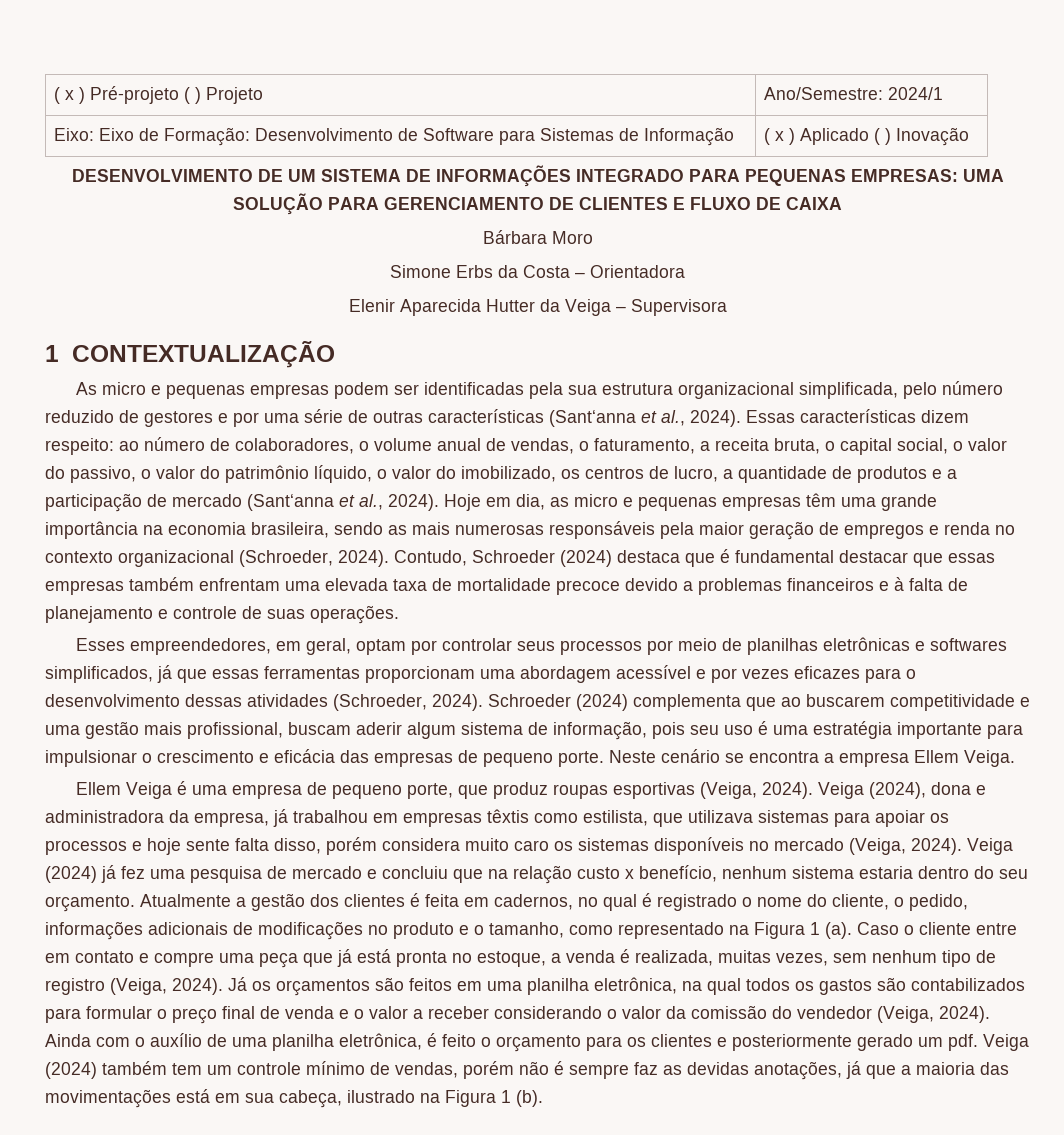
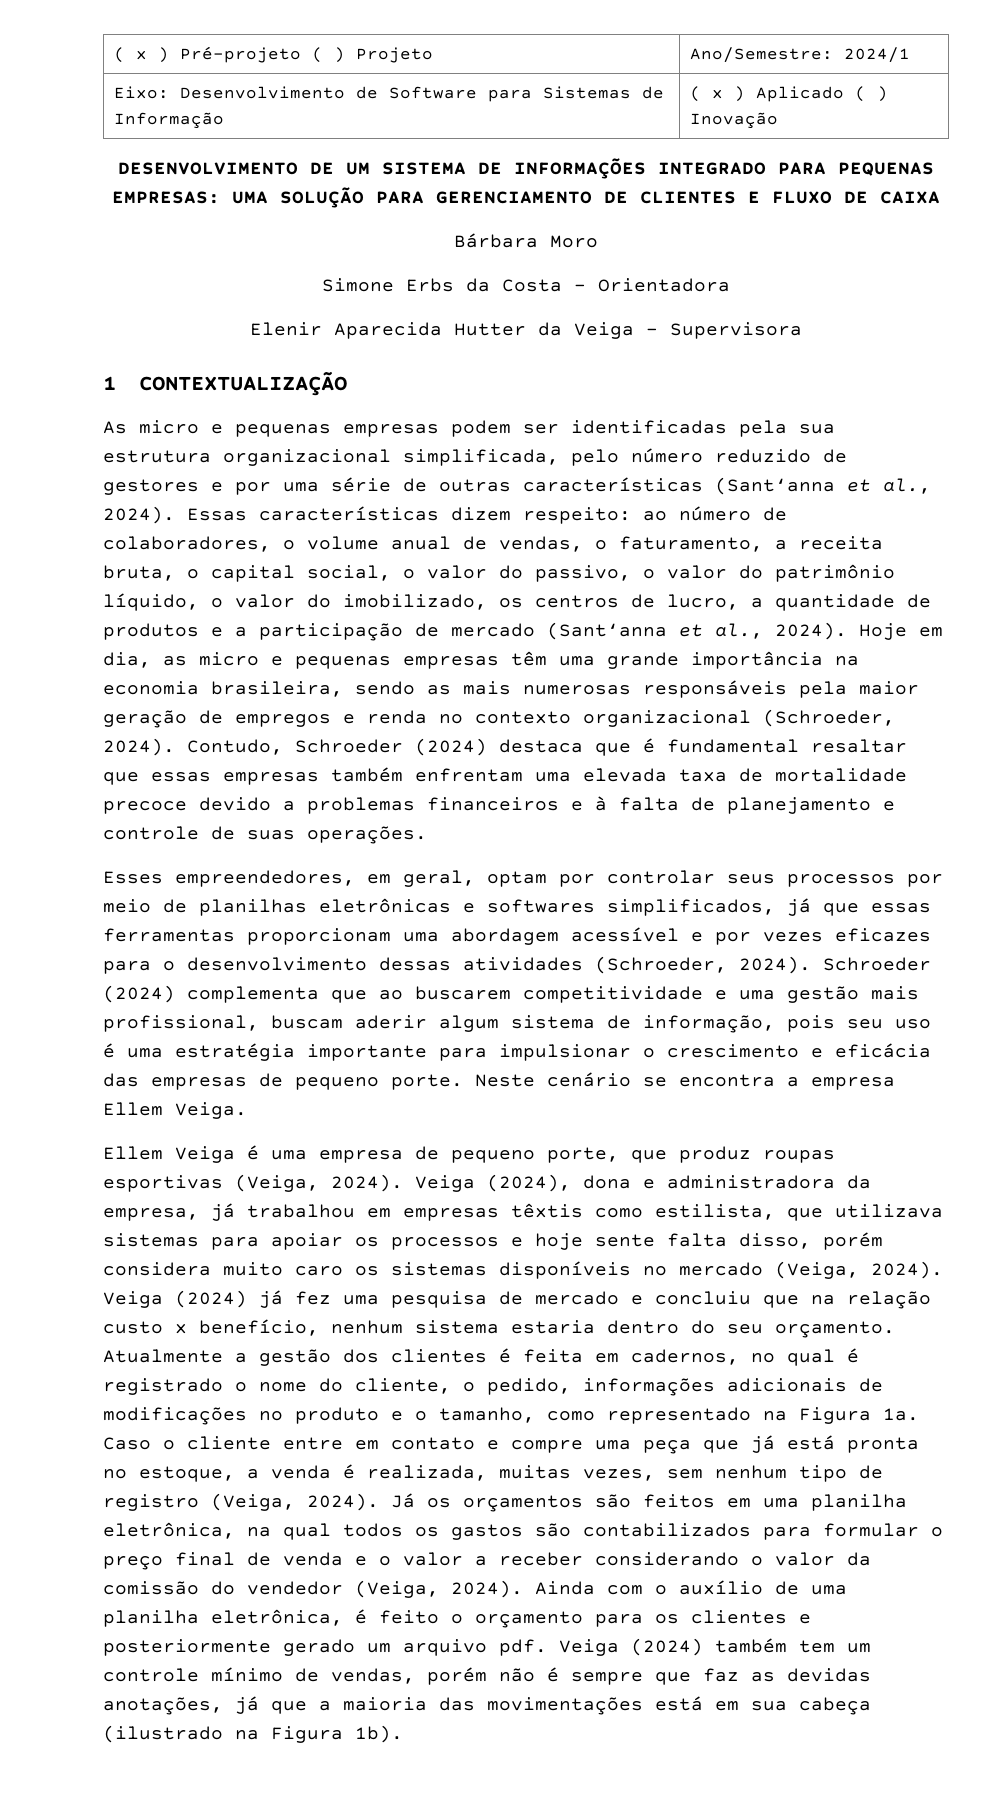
- Eixo: Eixo de Formação: Desenvolvimento de Software para Sistemas de Informação | ( x ) Aplicado ( ) Inovação
+ Eixo: Desenvolvimento de Software para Sistemas de Informação | ( x ) Aplicado ( ) Inovação
- Contudo, Schroeder (2024) destaca que é fundamental destacar que essas empresas também enfrentam uma elevada taxa de mortalidade precoce devido a problemas financeiros e à falta de planejamento e controle de suas operações.
+ Contudo, Schroeder (2024) destaca que é fundamental resaltar que essas empresas também enfrentam uma elevada taxa de mortalidade precoce devido a problemas financeiros e à falta de planejamento e controle de suas operações.
- Atualmente a gestão dos clientes é feita em cadernos, no qual é registrado o nome do cliente, o pedido, informações adicionais de modificações no produto e o tamanho, como representado na Figura 1 (a).
+ Atualmente a gestão dos clientes é feita em cadernos, no qual é registrado o nome do cliente, o pedido, informações adicionais de modificações no produto e o tamanho, como representado na Figura 1a.
- Ainda com o auxílio de uma planilha eletrônica, é feito o orçamento para os clientes e posteriormente gerado um pdf.
+ Ainda com o auxílio de uma planilha eletrônica, é feito o orçamento para os clientes e posteriormente gerado um arquivo pdf.
- Veiga (2024) também tem um controle mínimo de vendas, porém não é sempre faz as devidas anotações, já que a maioria das movimentações está em sua cabeça, ilustrado na Figura 1 (b).
+ Veiga (2024) também tem um controle mínimo de vendas, porém não é sempre que faz as devidas anotações, já que a maioria das movimentações está em sua cabeça (ilustrado na Figura 1b).

